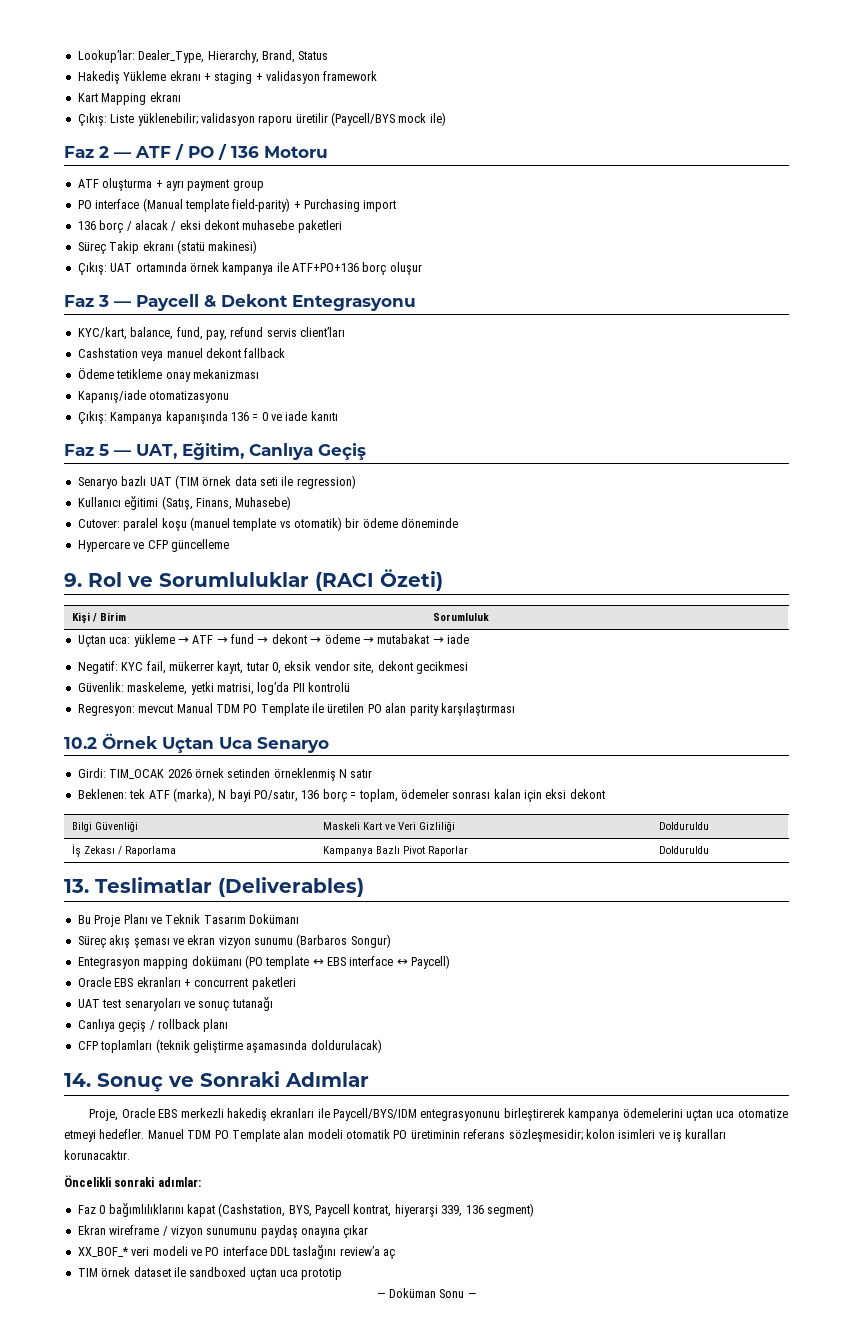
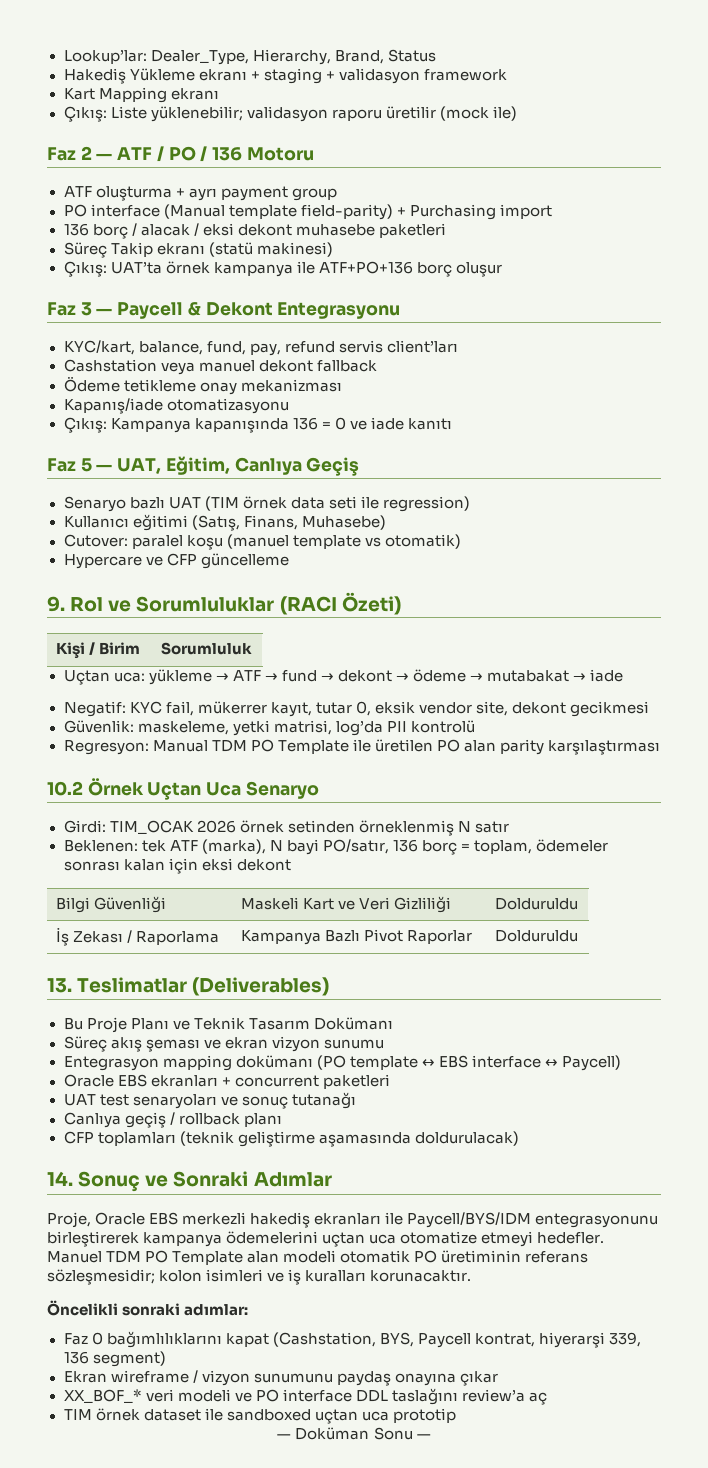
- Çıkış: Liste yüklenebilir; validasyon raporu üretilir (Paycell/BYS mock ile)
+ Çıkış: Liste yüklenebilir; validasyon raporu üretilir (mock ile)
- Çıkış: UAT ortamında örnek kampanya ile ATF+PO+136 borç oluşur
+ Çıkış: UAT’ta örnek kampanya ile ATF+PO+136 borç oluşur
- Cutover: paralel koşu (manuel template vs otomatik) bir ödeme döneminde
+ Cutover: paralel koşu (manuel template vs otomatik)
- Regresyon: mevcut Manual TDM PO Template ile üretilen PO alan parity karşılaştırması
+ Regresyon: Manual TDM PO Template ile üretilen PO alan parity karşılaştırması
- Süreç akış şeması ve ekran vizyon sunumu (Barbaros Songur)
+ Süreç akış şeması ve ekran vizyon sunumu

